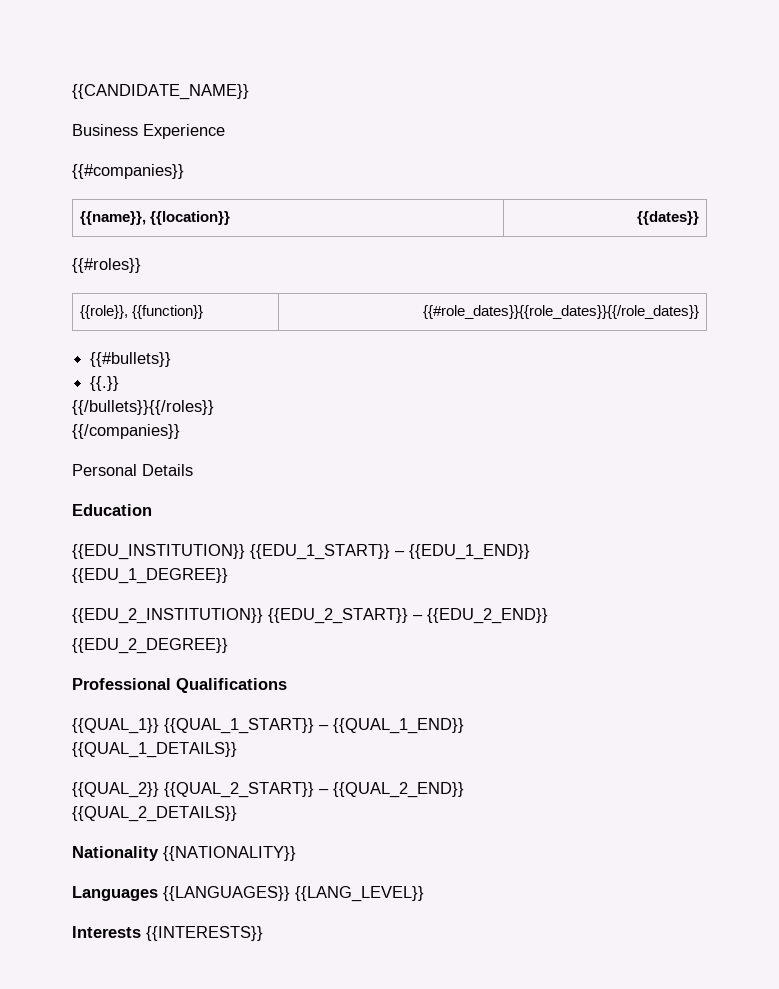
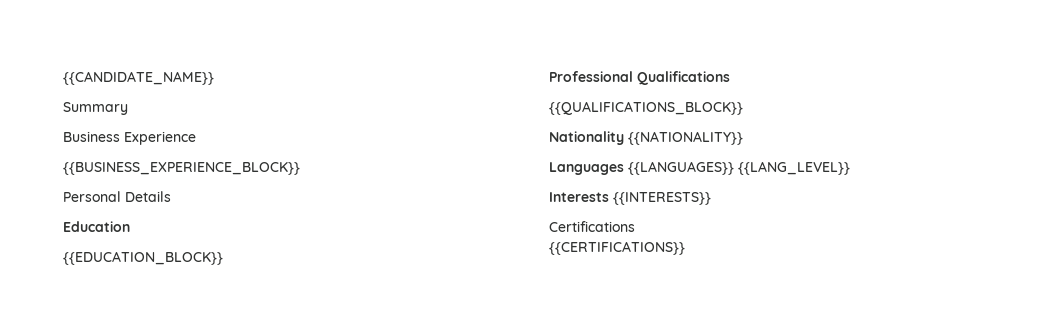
+ Summary
- {{#companies}}
- {{name}}, {{location}} | {{dates}}
- {{#roles}}
- {{role}}, {{function}} | {{#role_dates}}{{role_dates}}{{/role_dates}}
- {{#bullets}}
- {{.}}
- {{/bullets}}{{/roles}}
- {{/companies}}
+ {{BUSINESS_EXPERIENCE_BLOCK}}
  Personal Details
  Education
- {{EDU_INSTITUTION}} {{EDU_1_START}} – {{EDU_1_END}}
- {{EDU_1_DEGREE}}
- {{EDU_2_INSTITUTION}} {{EDU_2_START}} – {{EDU_2_END}}
- {{EDU_2_DEGREE}}
+ {{EDUCATION_BLOCK}}
  Professional Qualifications
- {{QUAL_1}} {{QUAL_1_START}} – {{QUAL_1_END}}
- {{QUAL_1_DETAILS}}
- {{QUAL_2}} {{QUAL_2_START}} – {{QUAL_2_END}}
- {{QUAL_2_DETAILS}}
+ {{QUALIFICATIONS_BLOCK}}
+ Certifications
+ {{CERTIFICATIONS}}

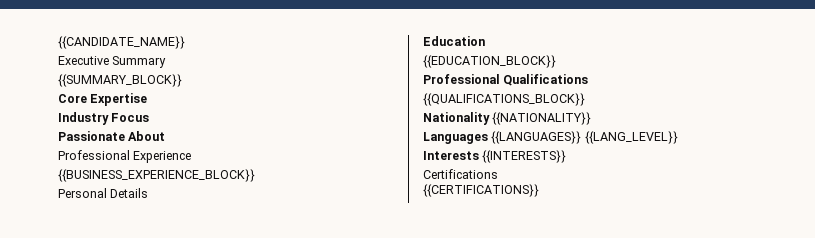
- Summary
+ Executive Summary
- Business Experience
+ {{SUMMARY_BLOCK}}
+ Core Expertise
+ Industry Focus
+ Passionate About
+ Professional Experience

